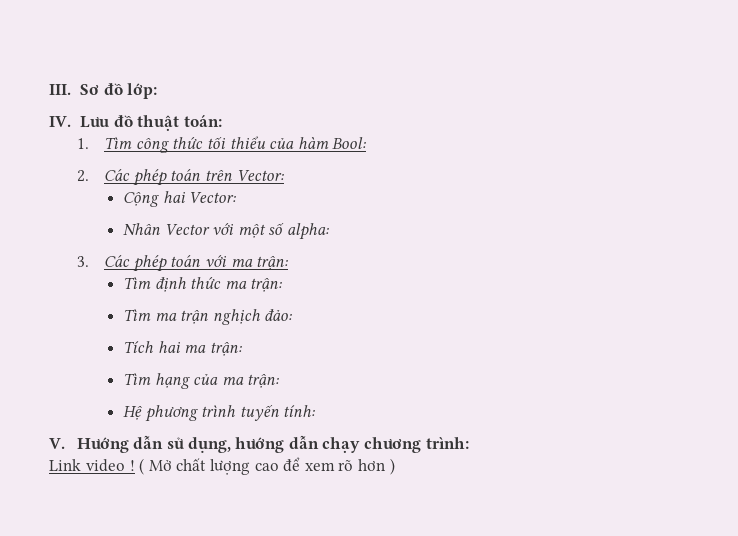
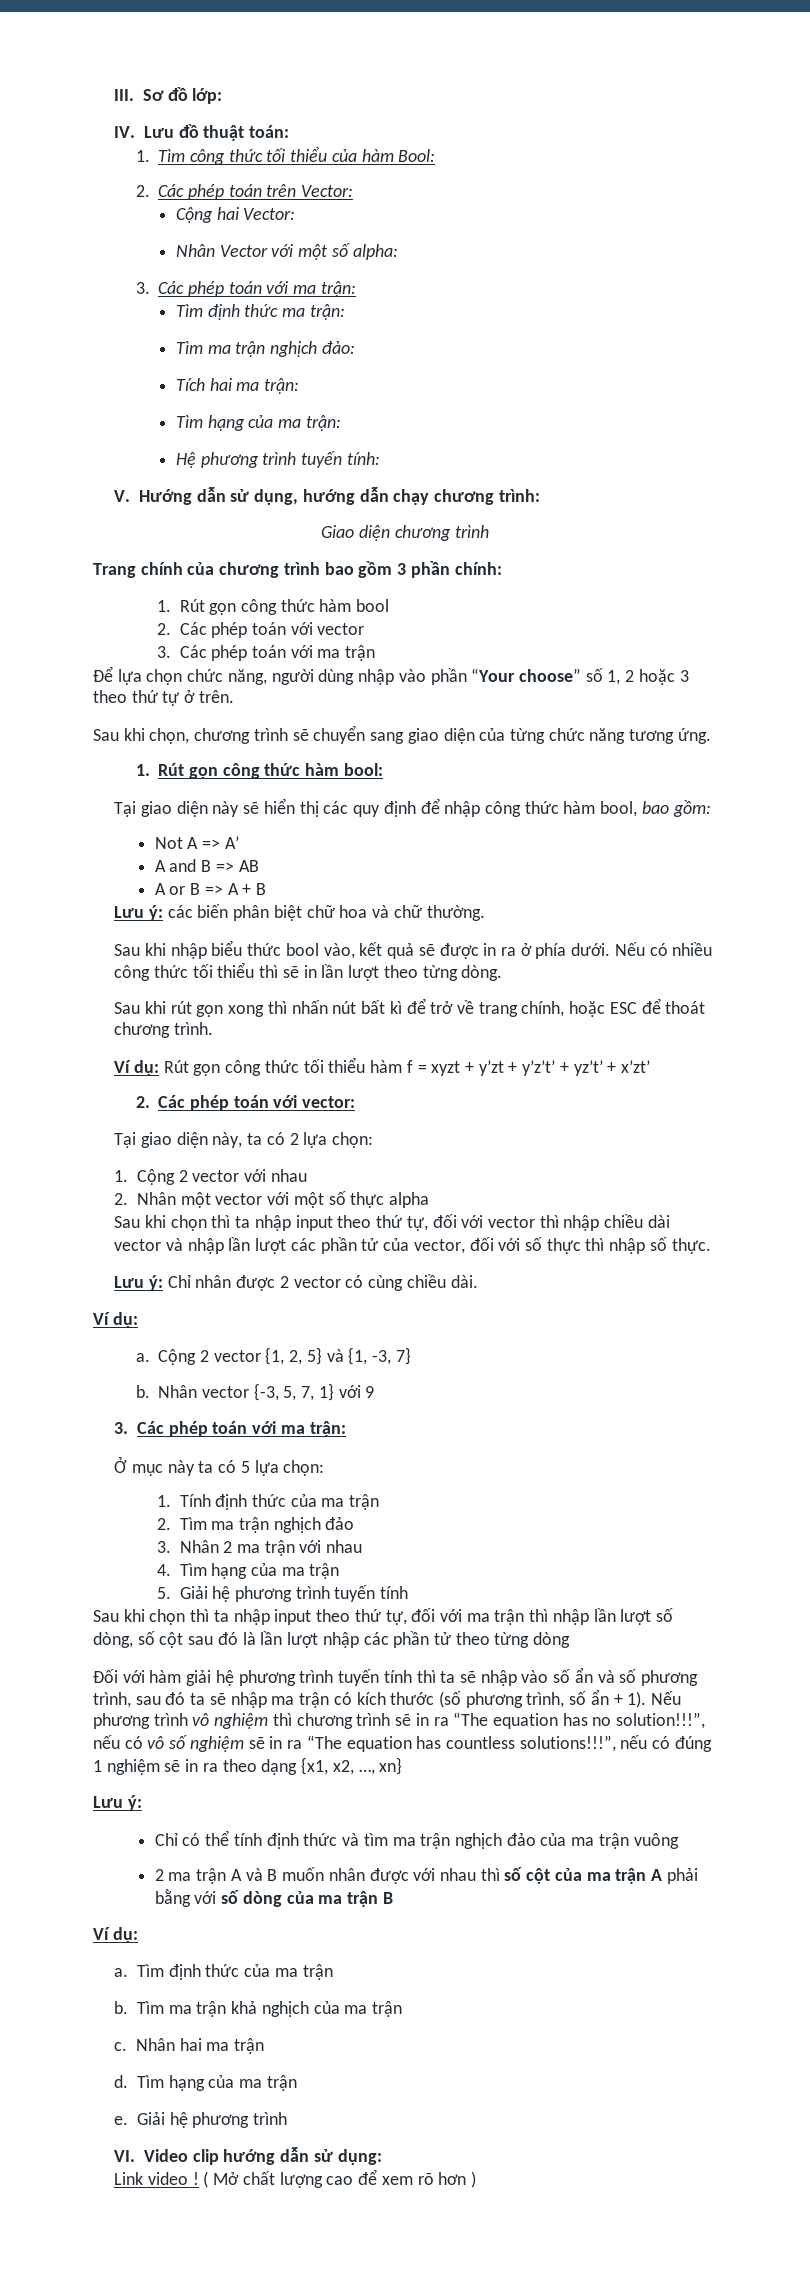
+ Giao diện chương trình
+ Trang chính của chương trình bao gồm 3 phần chính:
+ 1. Rút gọn công thức hàm bool
+ 2. Các phép toán với vector
+ 3. Các phép toán với ma trận
+ Để lựa chọn chức năng, người dùng nhập vào phần “Your choose” số 1, 2 hoặc 3 theo thứ tự ở trên.
+ Sau khi chọn, chương trình sẽ chuyển sang giao diện của từng chức năng tương ứng.
+ 1. Rút gọn công thức hàm bool:
+ Tại giao diện này sẽ hiển thị các quy định để nhập công thức hàm bool, bao gồm:
+ Not A => A’
+ A and B => AB
+ A or B => A + B
+ Lưu ý: các biến phân biệt chữ hoa và chữ thường.
+ Sau khi nhập biểu thức bool vào, kết quả sẽ được in ra ở phía dưới. Nếu có nhiều công thức tối thiểu thì sẽ in lần lượt theo từng dòng.
+ Sau khi rút gọn xong thì nhấn nút bất kì để trở về trang chính, hoặc ESC để thoát chương trình.
+ Ví dụ: Rút gọn công thức tối thiểu hàm f = xyzt + y’zt + y’z’t’ + yz’t’ + x’zt’
+ 2. Các phép toán với vector:
+ Tại giao diện này, ta có 2 lựa chọn:
+ 1. Cộng 2 vector với nhau
+ 2. Nhân một vector với một số thực alpha
+ Sau khi chọn thì ta nhập input theo thứ tự, đối với vector thì nhập chiều dài vector và nhập lần lượt các phần tử của vector, đối với số thực thì nhập số thực.
+ Lưu ý: Chỉ nhân được 2 vector có cùng chiều dài.
+ Ví dụ:
+ a. Cộng 2 vector {1, 2, 5} và {1, -3, 7}
+ b. Nhân vector {-3, 5, 7, 1} với 9
+ 3. Các phép toán với ma trận:
+ Ở mục này ta có 5 lựa chọn:
+ 1. Tính định thức của ma trận
+ 2. Tìm ma trận nghịch đảo
+ 3. Nhân 2 ma trận với nhau
+ 4. Tìm hạng của ma trận
+ 5. Giải hệ phương trình tuyến tính
+ Sau khi chọn thì ta nhập input theo thứ tự, đối với ma trận thì nhập lần lượt số dòng, số cột sau đó là lần lượt nhập các phần tử theo từng dòng
+ Đối với hàm giải hệ phương trình tuyến tính thì ta sẽ nhập vào số ẩn và số phương trình, sau đó ta sẽ nhập ma trận có kích thước (số phương trình, số ẩn + 1). Nếu phương trình vô nghiệm thì chương trình sẽ in ra “The equation has no solution!!!”, nếu có vô số nghiệm sẽ in ra “The equation has countless solutions!!!”, nếu có đúng 1 nghiệm sẽ in ra theo dạng {x1, x2, …, xn}
+ Lưu ý:
+ Chỉ có thể tính định thức và tìm ma trận nghịch đảo của ma trận vuông
+ 2 ma trận A và B muốn nhân được với nhau thì số cột của ma trận A phải bằng với số dòng của ma trận B
+ Ví dụ:
+ a. Tìm định thức của ma trận
+ b. Tìm ma trận khả nghịch của ma trận
+ c. Nhân hai ma trận
+ d. Tìm hạng của ma trận
+ e. Giải hệ phương trình
+ VI. Video clip hướng dẫn sử dụng:

